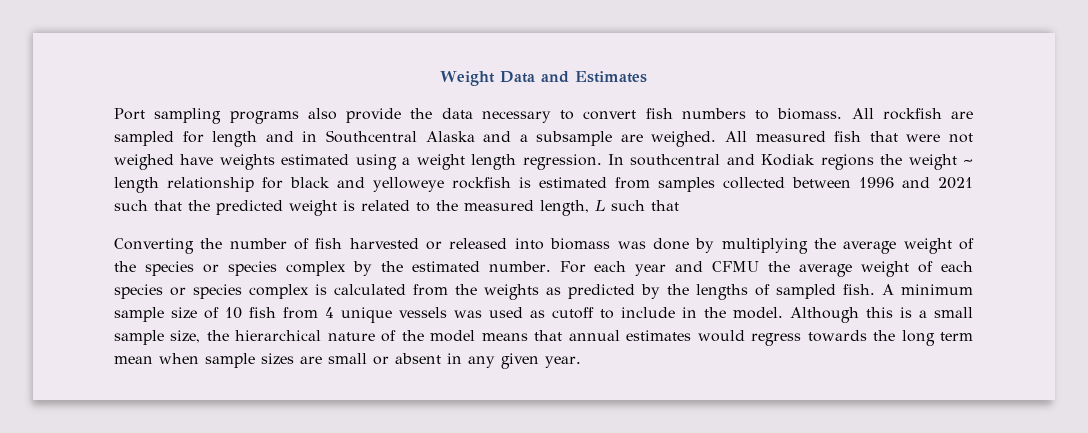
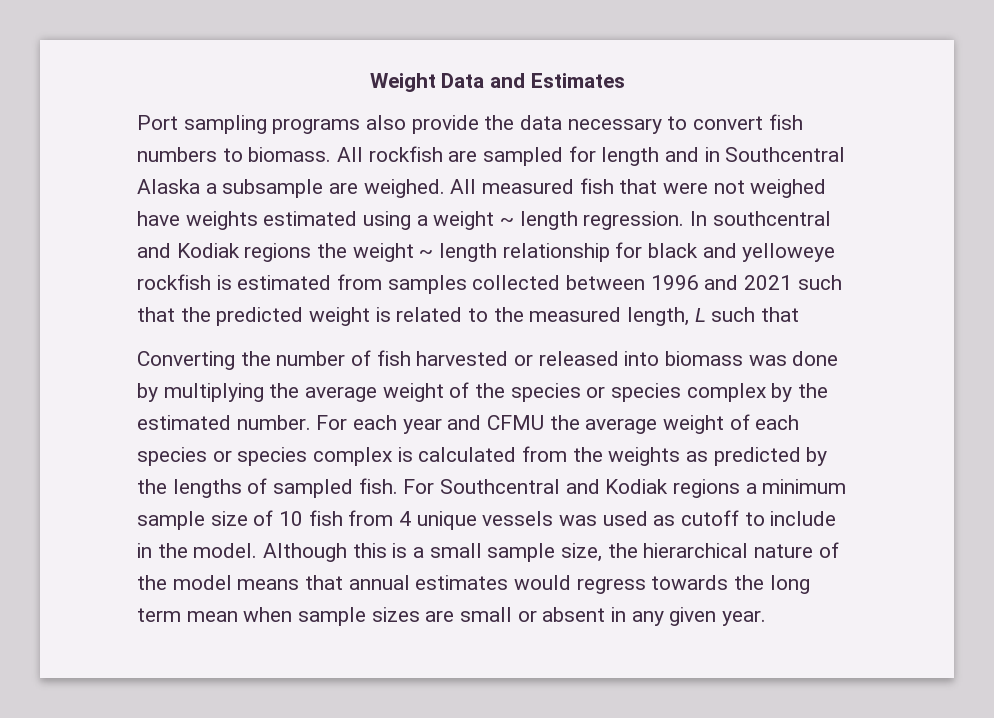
- All rockfish are sampled for length and in Southcentral Alaska and a subsample are weighed.
+ All rockfish are sampled for length and in Southcentral Alaska a subsample are weighed.
- All measured fish that were not weighed have weights estimated using a weight length regression.
+ All measured fish that were not weighed have weights estimated using a weight ~ length regression.
- A minimum sample size of 10 fish from 4 unique vessels was used as cutoff to include in the model.
+ For Southcentral and Kodiak regions a minimum sample size of 10 fish from 4 unique vessels was used as cutoff to include in the model.

